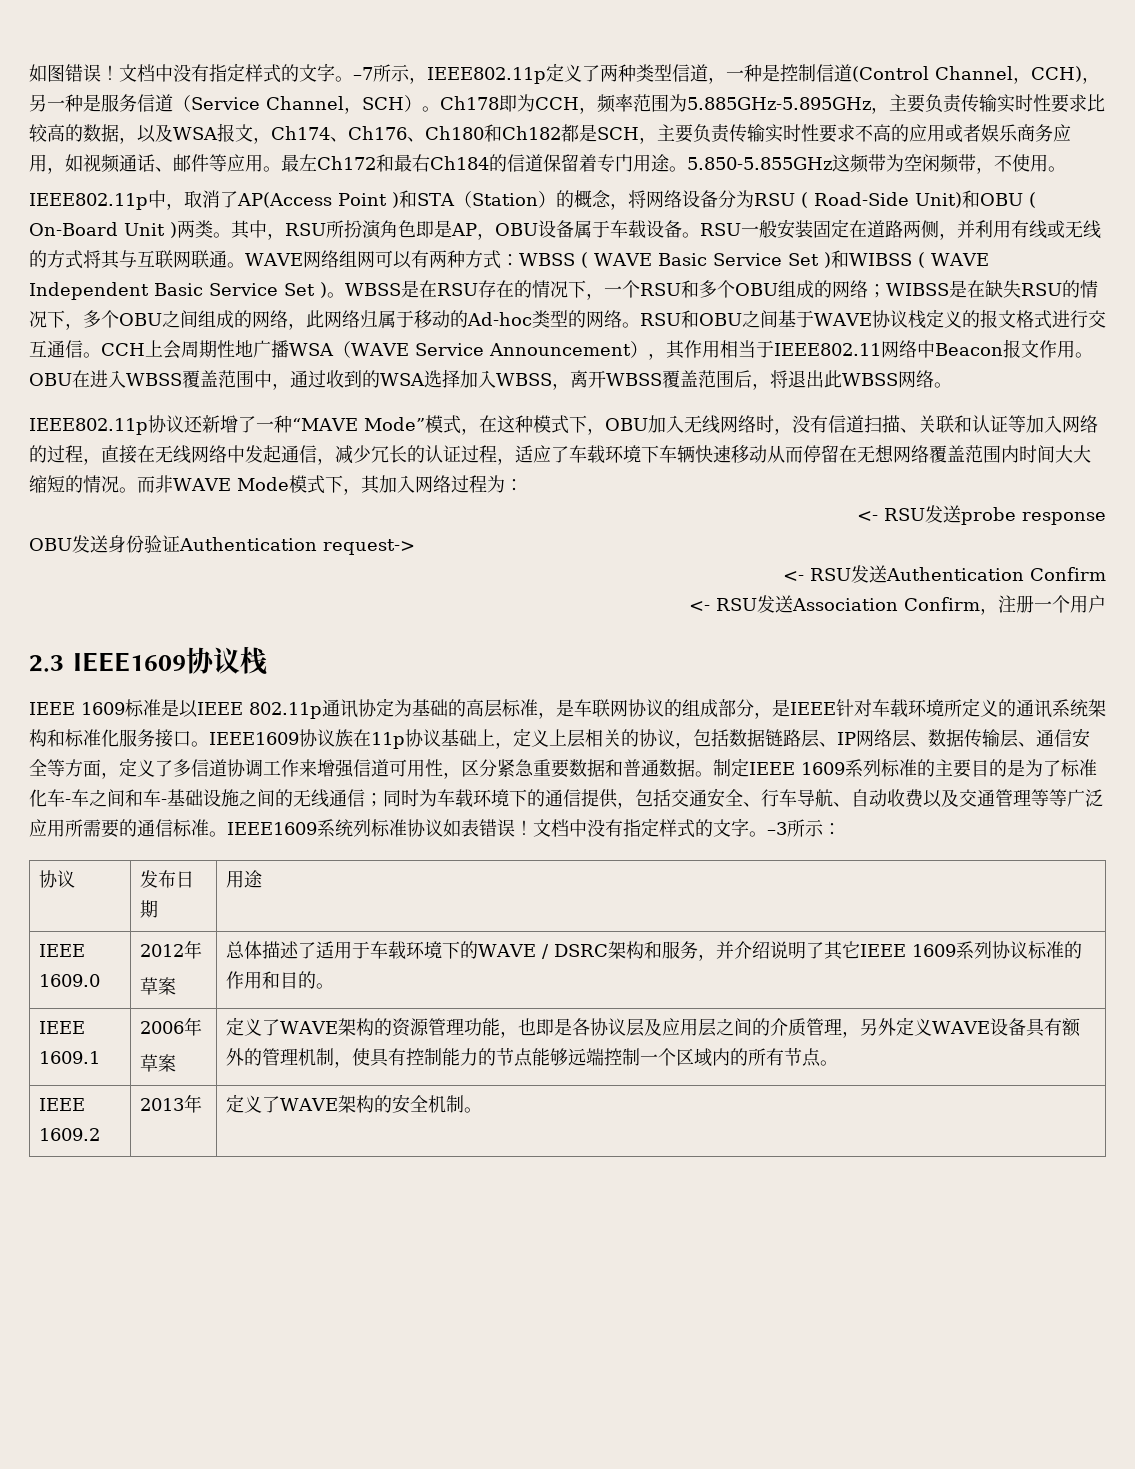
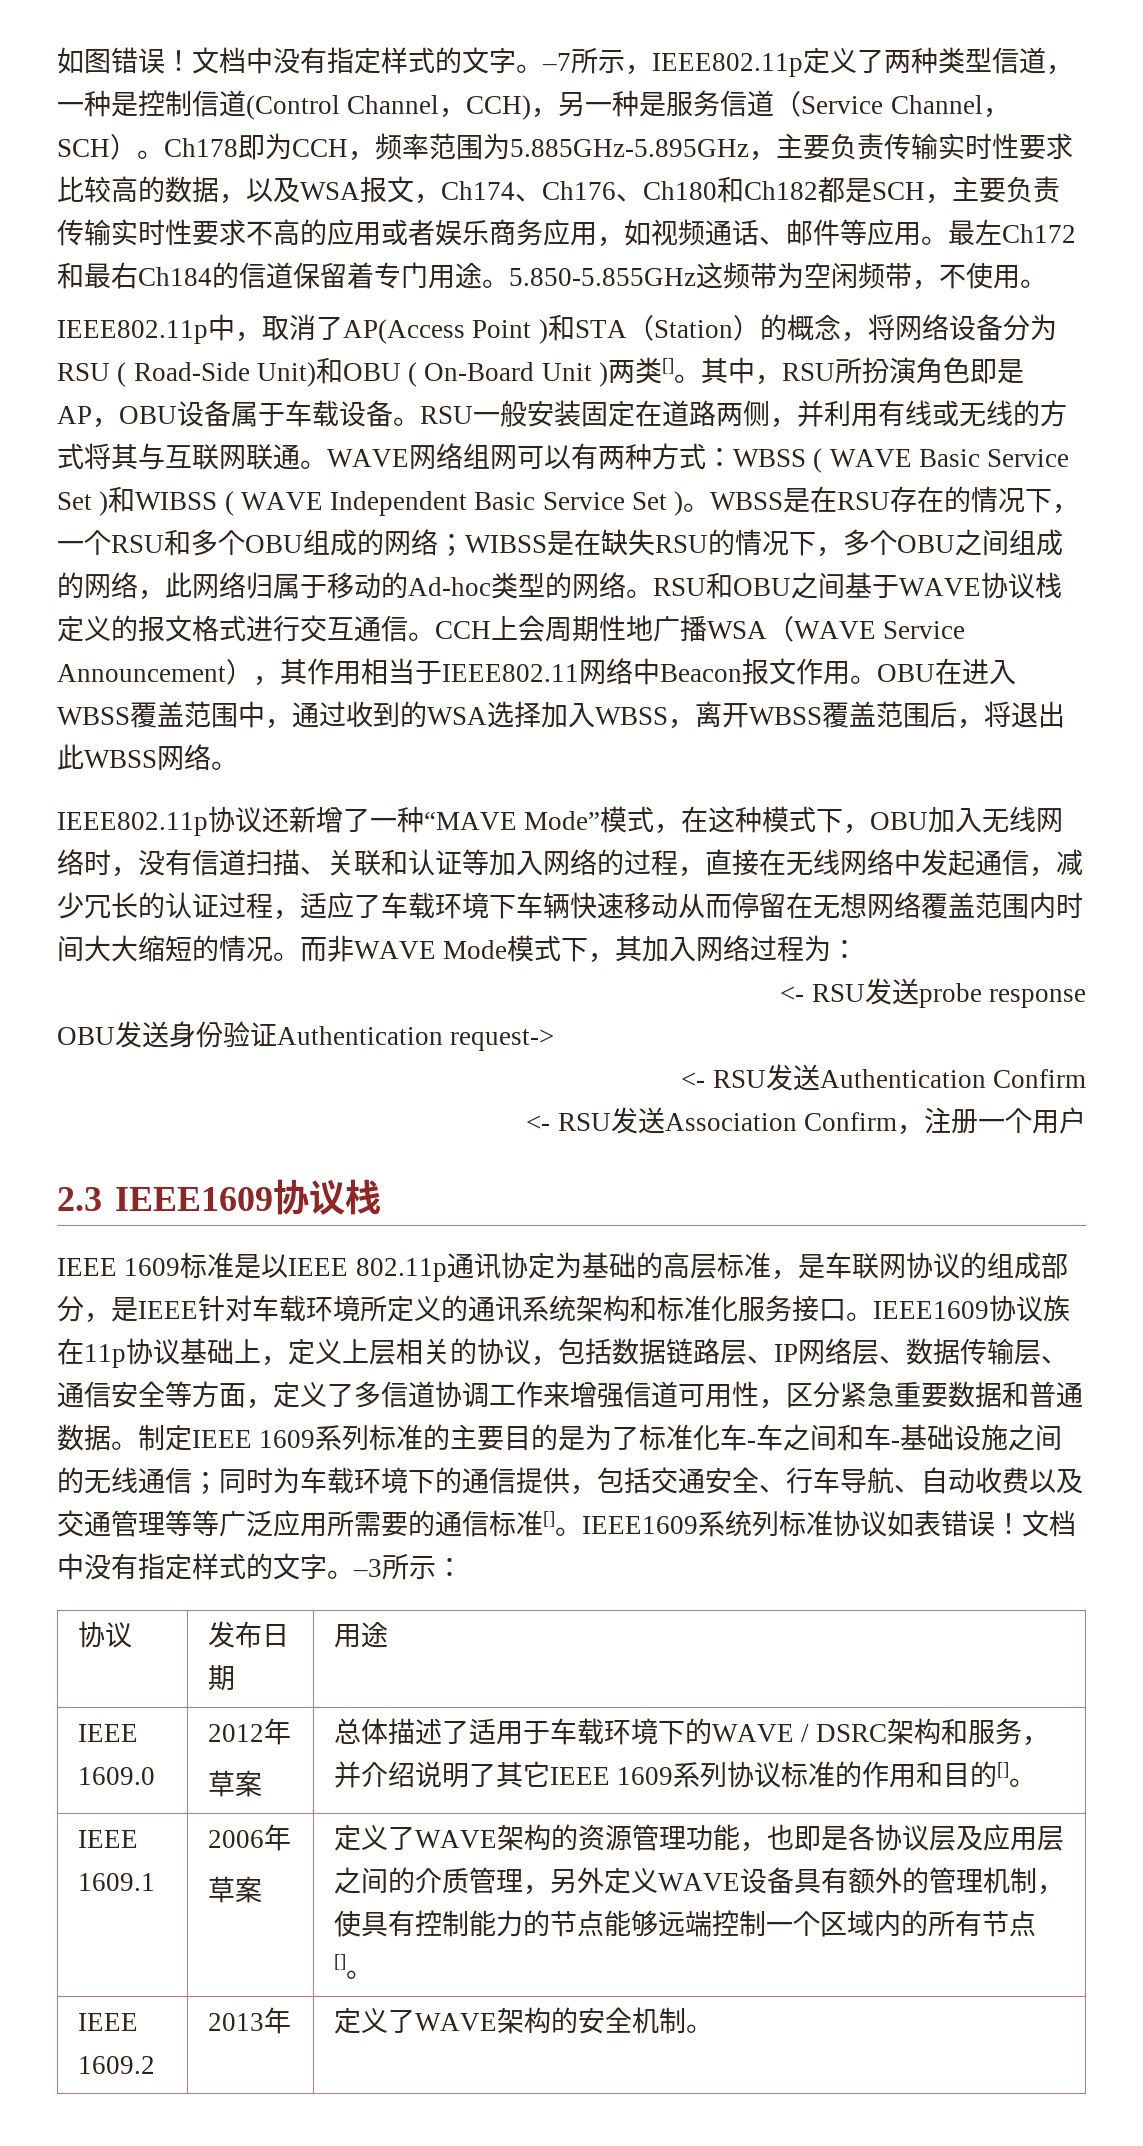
- IEEE802.11p中，取消了AP(Access Point )和STA（Station）的概念，将网络设备分为RSU ( Road-Side Unit)和OBU ( On-Board Unit )两类。
+ IEEE802.11p中，取消了AP(Access Point )和STA（Station）的概念，将网络设备分为RSU ( Road-Side Unit)和OBU ( On-Board Unit )两类[]。
- 制定IEEE 1609系列标准的主要目的是为了标准化车-车之间和车-基础设施之间的无线通信；同时为车载环境下的通信提供，包括交通安全、行车导航、自动收费以及交通管理等等广泛应用所需要的通信标准。
+ 制定IEEE 1609系列标准的主要目的是为了标准化车-车之间和车-基础设施之间的无线通信；同时为车载环境下的通信提供，包括交通安全、行车导航、自动收费以及交通管理等等广泛应用所需要的通信标准[]。
  IEEE 1609.0 | 2012年
- 草案 | 总体描述了适用于车载环境下的WAVE / DSRC架构和服务，并介绍说明了其它IEEE 1609系列协议标准的作用和目的。
+ 草案 | 总体描述了适用于车载环境下的WAVE / DSRC架构和服务，并介绍说明了其它IEEE 1609系列协议标准的作用和目的[]。
- 定义了WAVE架构的资源管理功能，也即是各协议层及应用层之间的介质管理，另外定义WAVE设备具有额外的管理机制，使具有控制能力的节点能够远端控制一个区域内的所有节点。
+ 定义了WAVE架构的资源管理功能，也即是各协议层及应用层之间的介质管理，另外定义WAVE设备具有额外的管理机制，使具有控制能力的节点能够远端控制一个区域内的所有节点[]。

